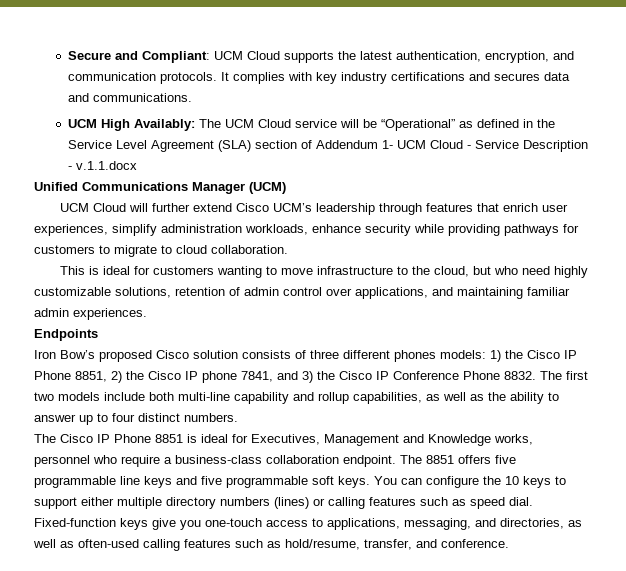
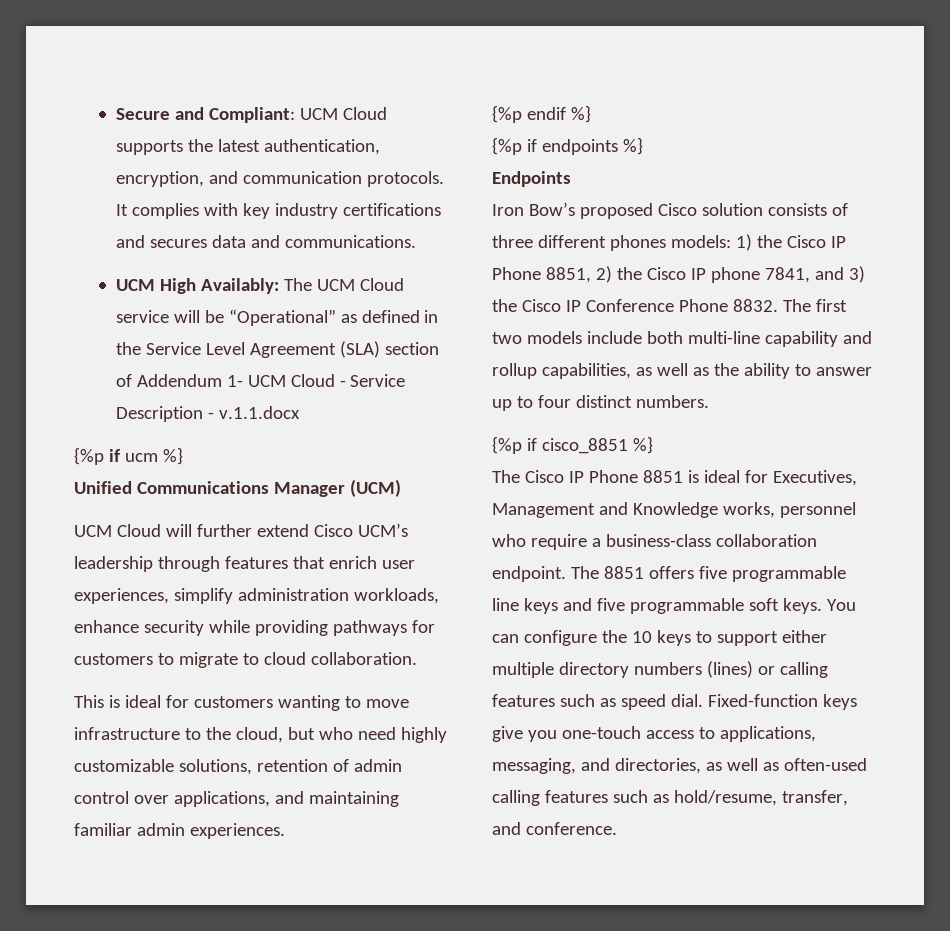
+ {%p if ucm %}
+ {%p endif %}
+ {%p if endpoints %}
+ {%p if cisco_8851 %}

